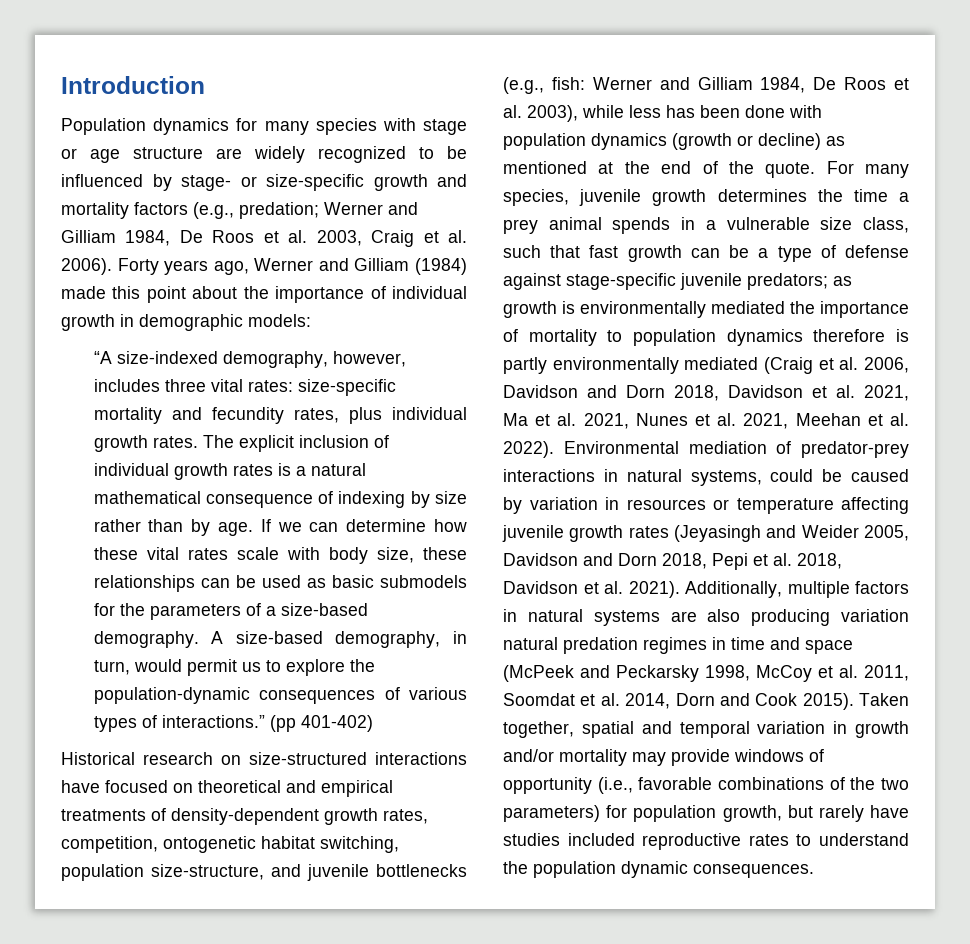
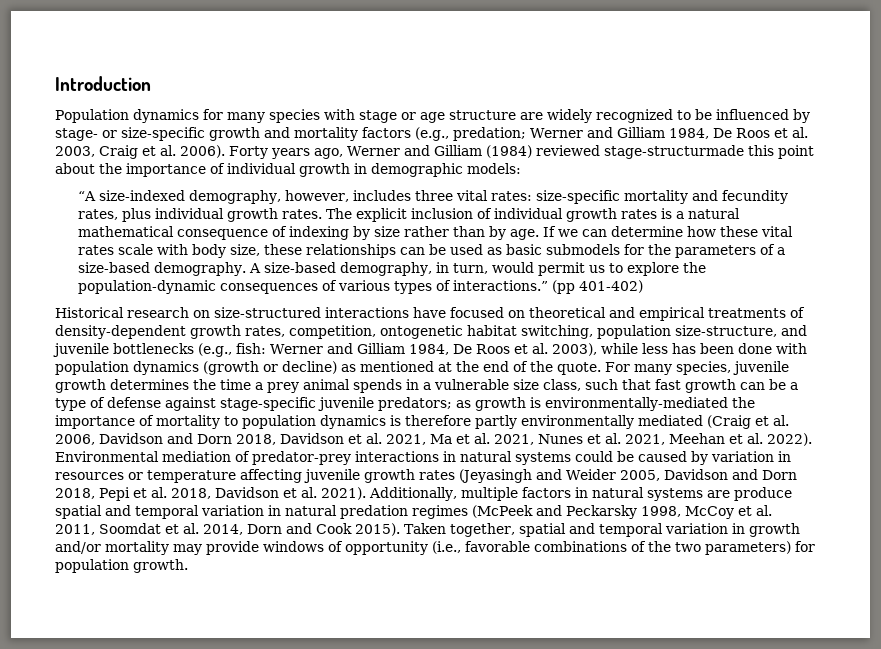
- Forty years ago, Werner and Gilliam (1984) made this point about the importance of individual growth in demographic models:
+ Forty years ago, Werner and Gilliam (1984) reviewed stage-structurmade this point about the importance of individual growth in demographic models:
- as growth is environmentally mediated the importance of mortality to population dynamics therefore is partly environmentally mediated (Craig et al. 2006, Davidson and Dorn 2018, Davidson et al. 2021, Ma et al. 2021, Nunes et al. 2021, Meehan et al. 2022).
+ as growth is environmentally-mediated the importance of mortality to population dynamics is therefore partly environmentally mediated (Craig et al. 2006, Davidson and Dorn 2018, Davidson et al. 2021, Ma et al. 2021, Nunes et al. 2021, Meehan et al. 2022).
- Environmental mediation of predator-prey interactions in natural systems, could be caused by variation in resources or temperature affecting juvenile growth rates (Jeyasingh and Weider 2005, Davidson and Dorn 2018, Pepi et al. 2018, Davidson et al. 2021).
+ Environmental mediation of predator-prey interactions in natural systems could be caused by variation in resources or temperature affecting juvenile growth rates (Jeyasingh and Weider 2005, Davidson and Dorn 2018, Pepi et al. 2018, Davidson et al. 2021).
- Additionally, multiple factors in natural systems are also producing variation natural predation regimes in time and space (McPeek and Peckarsky 1998, McCoy et al. 2011, Soomdat et al. 2014, Dorn and Cook 2015).
+ Additionally, multiple factors in natural systems are produce spatial and temporal variation in natural predation regimes (McPeek and Peckarsky 1998, McCoy et al. 2011, Soomdat et al. 2014, Dorn and Cook 2015).
- Taken together, spatial and temporal variation in growth and/or mortality may provide windows of opportunity (i.e., favorable combinations of the two parameters) for population growth, but rarely have studies included reproductive rates to understand the population dynamic consequences.
+ Taken together, spatial and temporal variation in growth and/or mortality may provide windows of opportunity (i.e., favorable combinations of the two parameters) for population growth.

